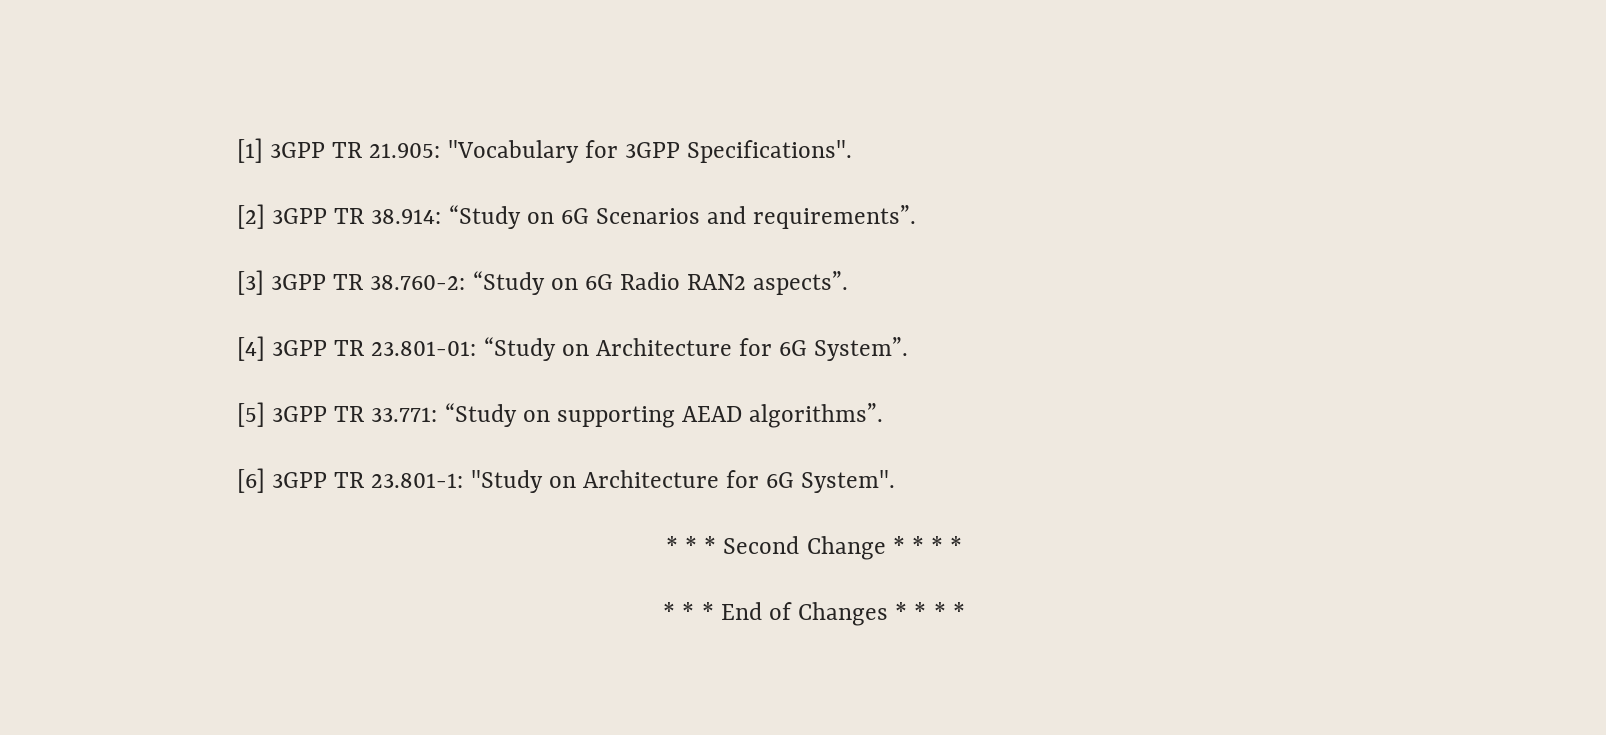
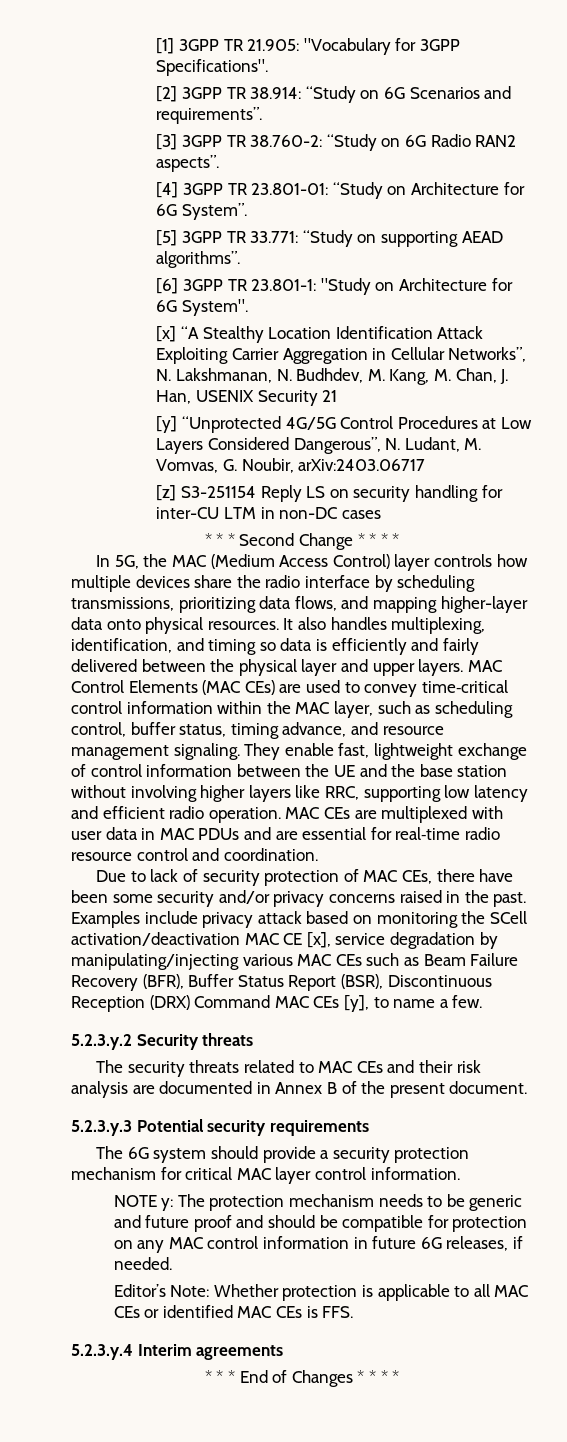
+ [x] “A Stealthy Location Identification Attack Exploiting Carrier Aggregation in Cellular Networks”, N. Lakshmanan, N. Budhdev, M. Kang, M. Chan, J. Han, USENIX Security 21
+ [y] “Unprotected 4G/5G Control Procedures at Low Layers Considered Dangerous”, N. Ludant, M. Vomvas, G. Noubir, arXiv:2403.06717
+ [z] S3-251154 Reply LS on security handling for inter-CU LTM in non-DC cases
+ In 5G, the MAC (Medium Access Control) layer controls how multiple devices share the radio interface by scheduling transmissions, prioritizing data flows, and mapping higher-layer data onto physical resources. It also handles multiplexing, identification, and timing so data is efficiently and fairly delivered between the physical layer and upper layers. MAC Control Elements (MAC CEs) are used to convey time‑critical control information within the MAC layer, such as scheduling control, buffer status, timing advance, and resource management signaling. They enable fast, lightweight exchange of control information between the UE and the base station without involving higher layers like RRC, supporting low latency and efficient radio operation. MAC CEs are multiplexed with user data in MAC PDUs and are essential for real‑time radio resource control and coordination.
+ Due to lack of security protection of MAC CEs, there have been some security and/or privacy concerns raised in the past. Examples include privacy attack based on monitoring the SCell activation/deactivation MAC CE [x], service degradation by manipulating/injecting various MAC CEs such as Beam Failure Recovery (BFR), Buffer Status Report (BSR), Discontinuous Reception (DRX) Command MAC CEs [y], to name a few.
+ 5.2.3.y.2 Security threats
+ The security threats related to MAC CEs and their risk analysis are documented in Annex B of the present document.
+ 5.2.3.y.3 Potential security requirements
+ The 6G system should provide a security protection mechanism for critical MAC layer control information.
+ NOTE y: The protection mechanism needs to be generic and future proof and should be compatible for protection on any MAC control information in future 6G releases, if needed.
+ Editor’s Note: Whether protection is applicable to all MAC CEs or identified MAC CEs is FFS.
+ 5.2.3.y.4 Interim agreements

